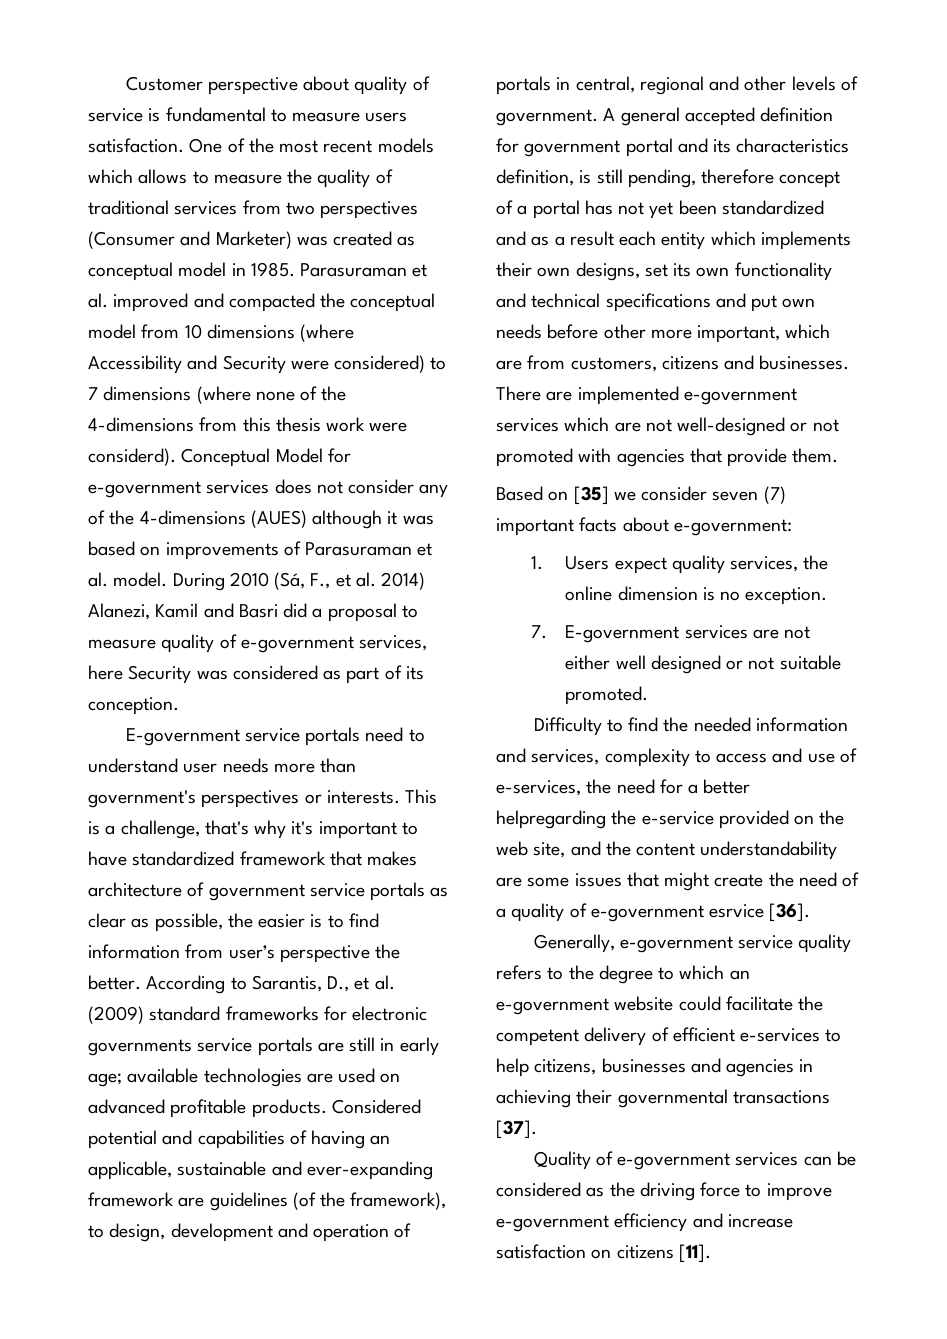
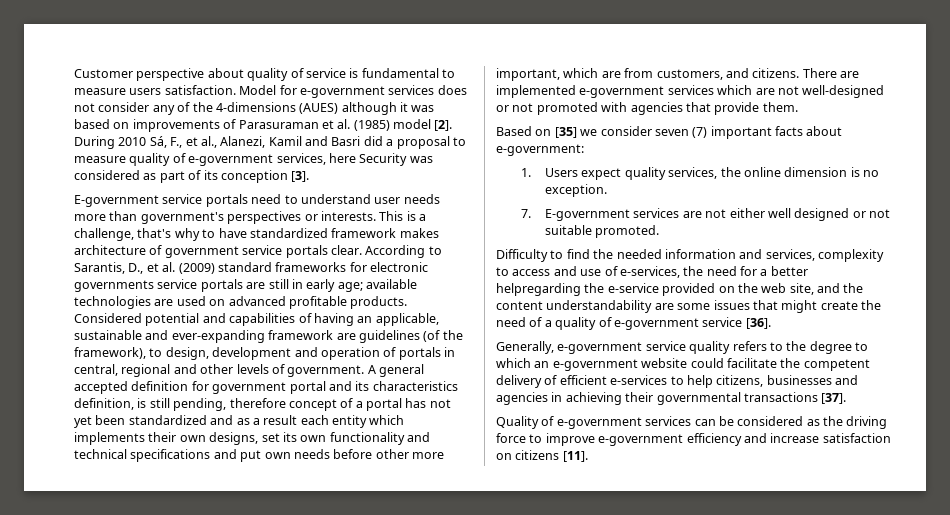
- One of the most recent models which allows to measure the quality of traditional services from two perspectives (Consumer and Marketer) was created as conceptual model in 1985. Parasuraman et al. improved and compacted the conceptual model from 10 dimensions (where Accessibility and Security were considered) to 7 dimensions (where none of the 4-dimensions from this thesis work were considerd). Conceptual Model for e-government services does not consider any of the 4-dimensions (AUES) although it was based on improvements of Parasuraman et al. model.
+ Model for e-government services does not consider any of the 4-dimensions (AUES) although it was based on improvements of Parasuraman et al. (1985) model [2].
- During 2010 (Sá, F., et al. 2014) Alanezi, Kamil and Basri did a proposal to measure quality of e-government services, here Security was considered as part of its conception.
+ During 2010 Sá, F., et al., Alanezi, Kamil and Basri did a proposal to measure quality of e-government services, here Security was considered as part of its conception [3].
- This is a challenge, that's why it's important to have standardized framework that makes architecture of government service portals as clear as possible, the easier is to find information from user’s perspective the better.
+ This is a challenge, that's why to have standardized framework makes architecture of government service portals clear.
- A general accepted definition for government portal and its characteristics definition, is still pending, therefore concept of a portal has not yet been standardized and as a result each entity which implements their own designs, set its own functionality and technical specifications and put own needs before other more important, which are from customers, citizens and businesses.
+ A general accepted definition for government portal and its characteristics definition, is still pending, therefore concept of a portal has not yet been standardized and as a result each entity which implements their own designs, set its own functionality and technical specifications and put own needs before other more important, which are from customers, and citizens.
- Difficulty to find the needed information and services, complexity to access and use of e-services, the need for a better helpregarding the e-service provided on the web site, and the content understandability are some issues that might create the need of a quality of e-government esrvice [36].
+ Difficulty to find the needed information and services, complexity to access and use of e-services, the need for a better helpregarding the e-service provided on the web site, and the content understandability are some issues that might create the need of a quality of e-government service [36].

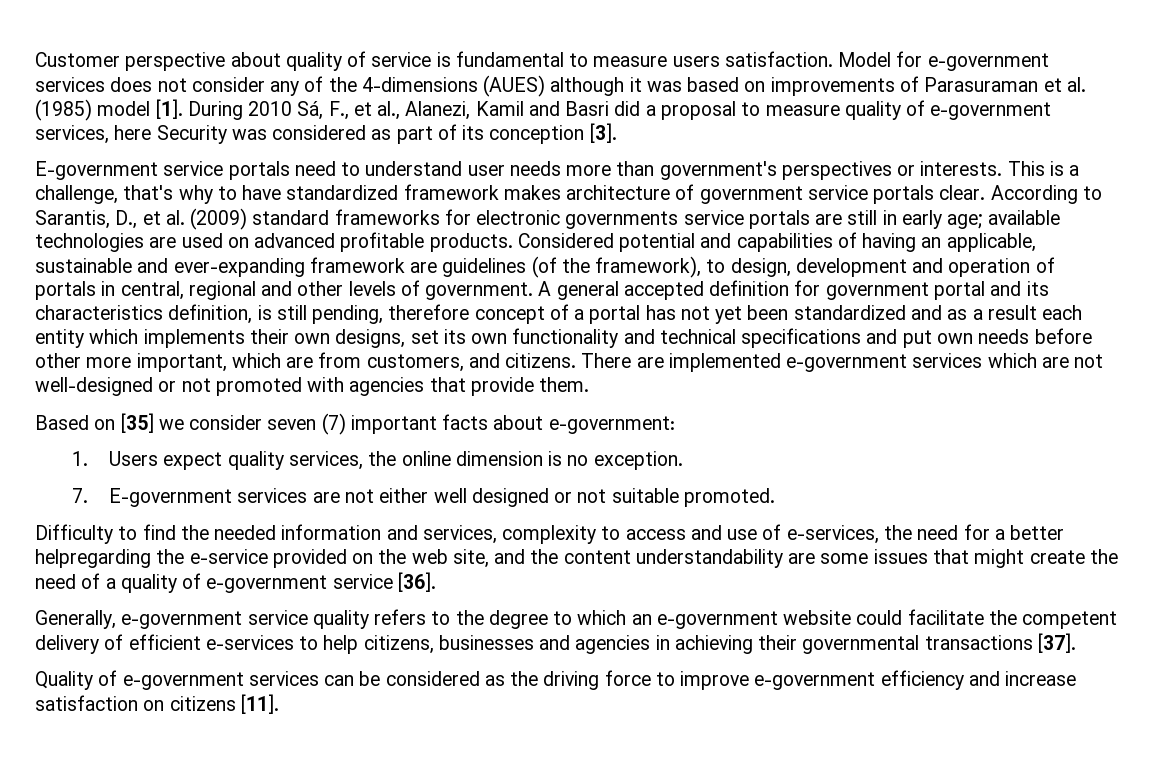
- Model for e-government services does not consider any of the 4-dimensions (AUES) although it was based on improvements of Parasuraman et al. (1985) model [2].
+ Model for e-government services does not consider any of the 4-dimensions (AUES) although it was based on improvements of Parasuraman et al. (1985) model [1].

